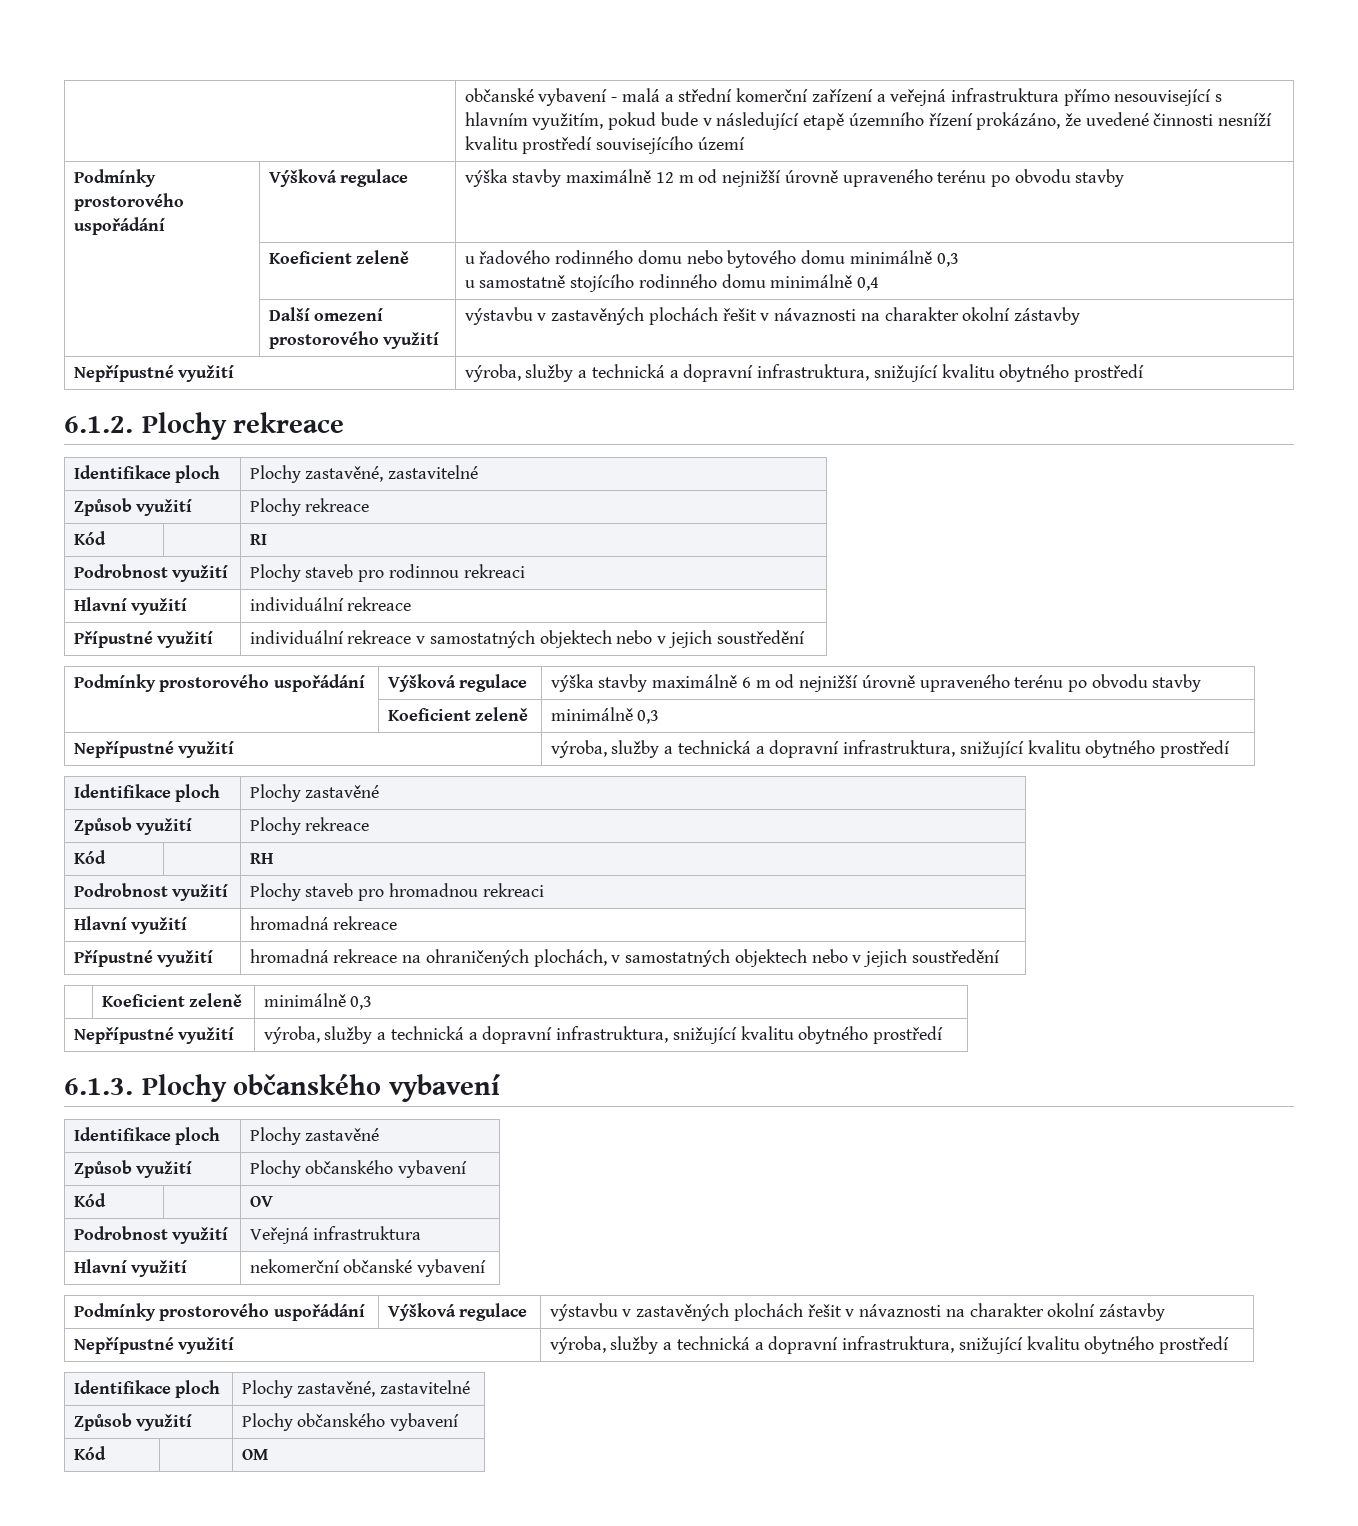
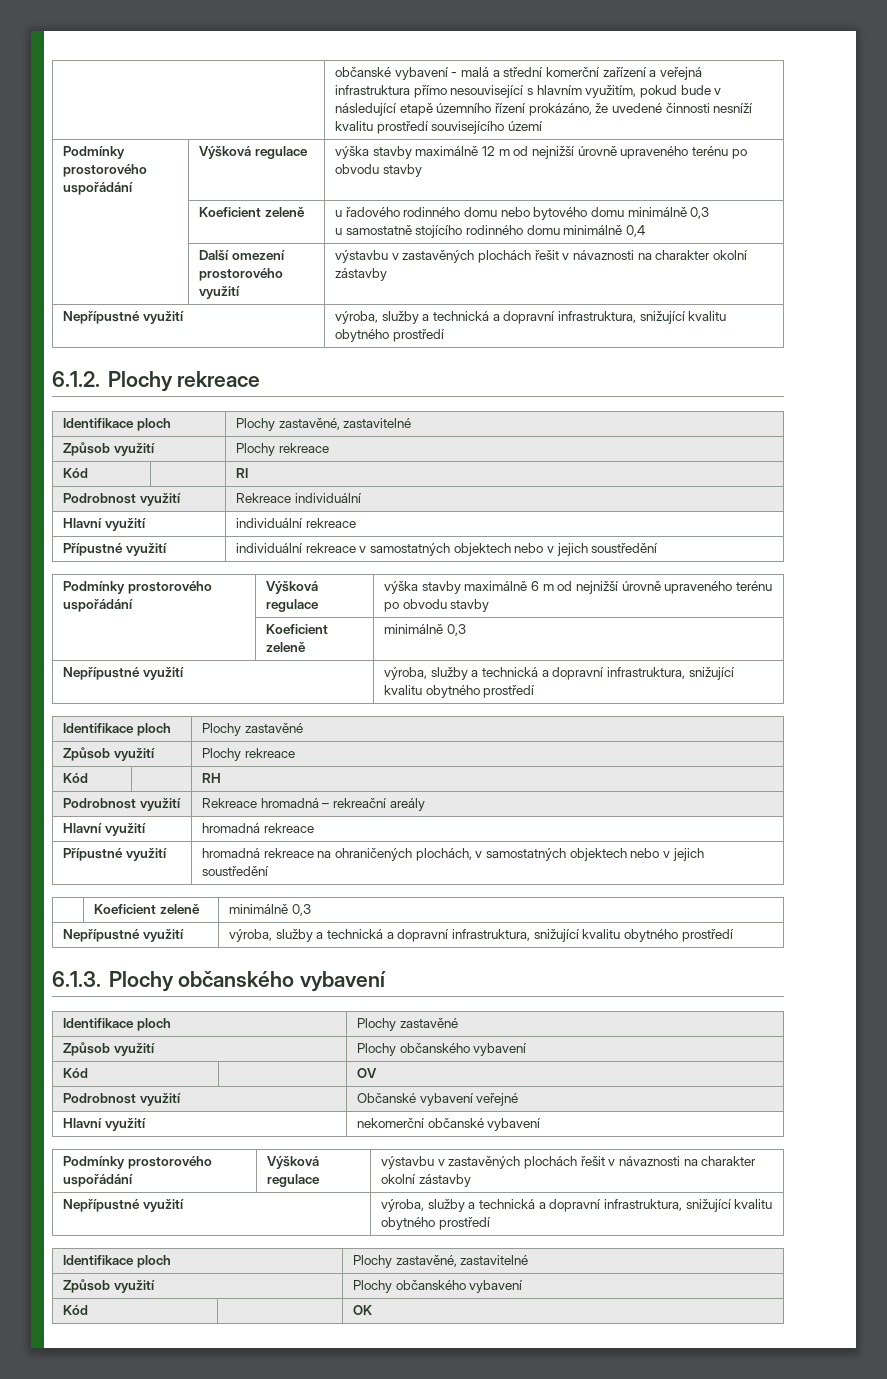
- Podrobnost využití | Plochy staveb pro rodinnou rekreaci
+ Podrobnost využití | Rekreace individuální
- Podrobnost využití | Plochy staveb pro hromadnou rekreaci
+ Podrobnost využití | Rekreace hromadná – rekreační areály
- Podrobnost využití | Veřejná infrastruktura
+ Podrobnost využití | Občanské vybavení veřejné
- Kód | | OM
+ Kód | | OK

